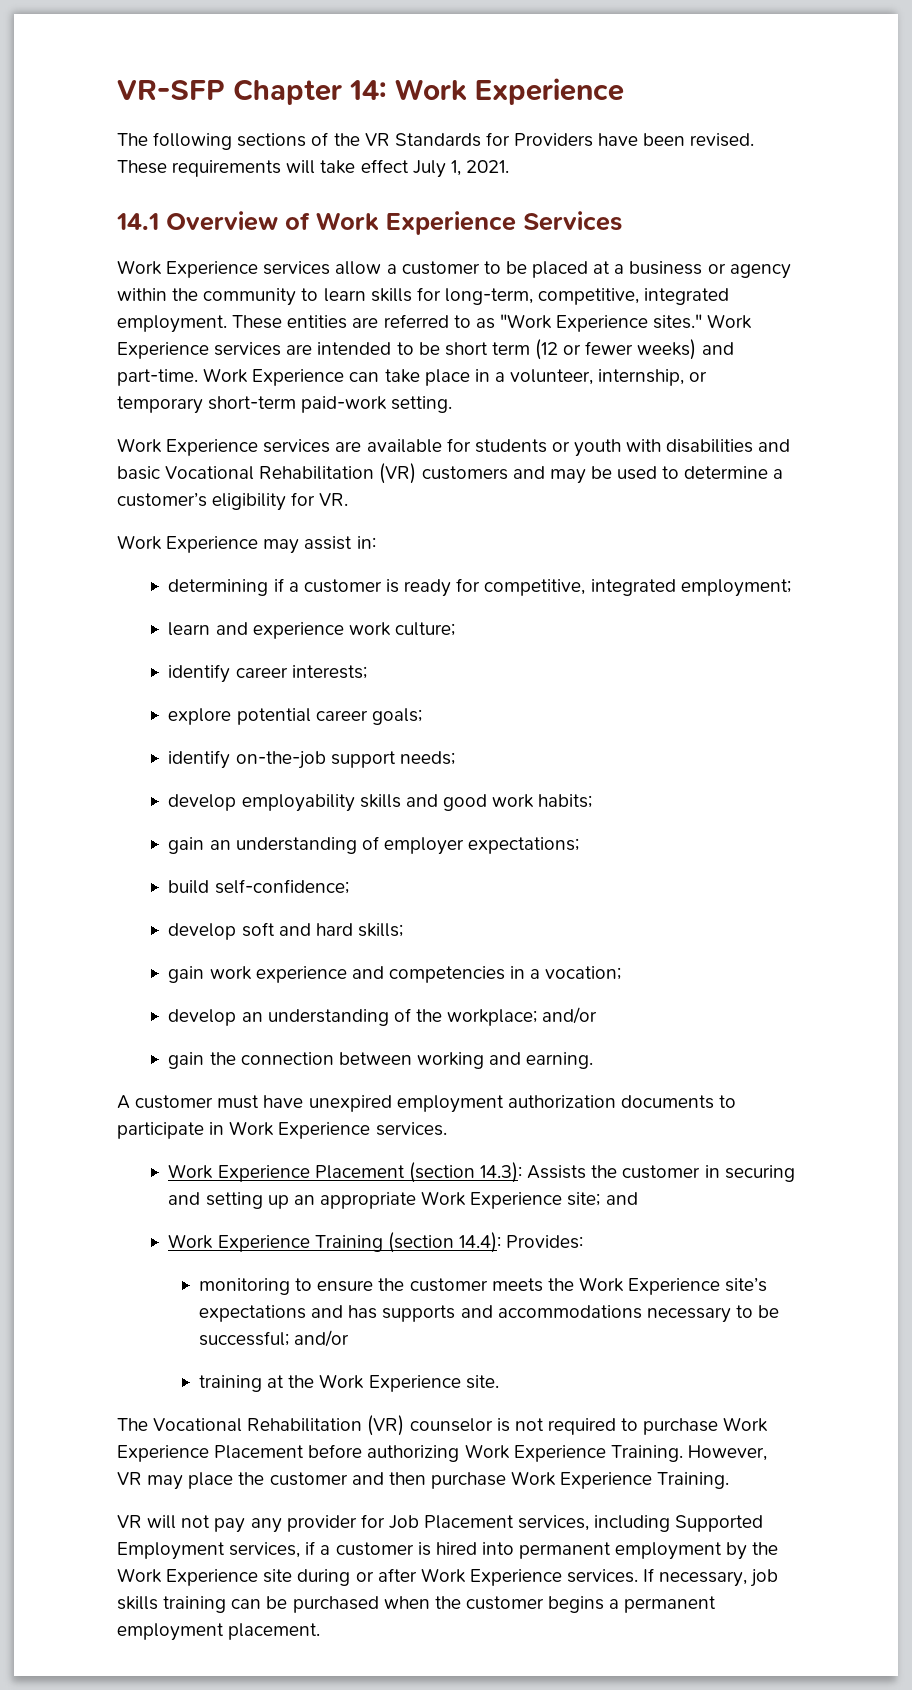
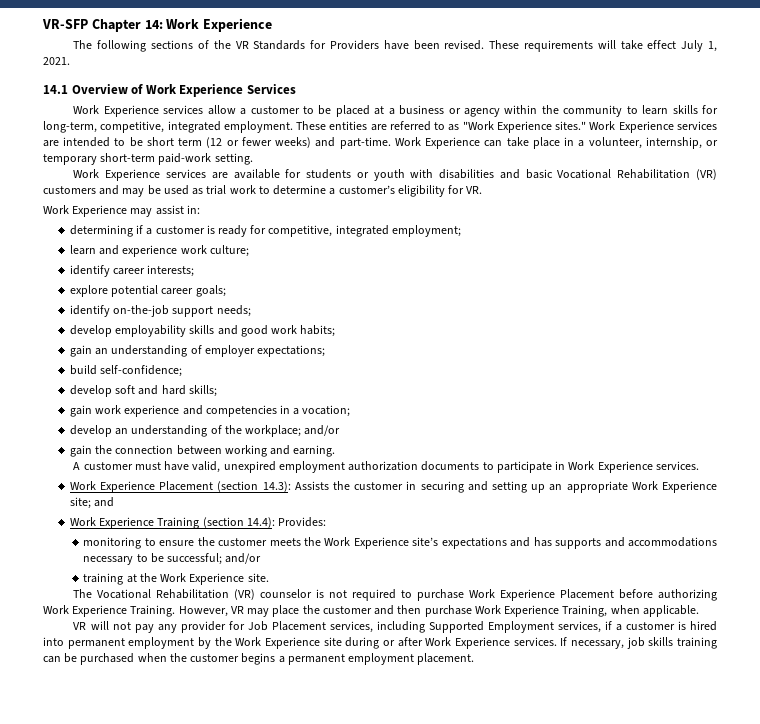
- Work Experience services are available for students or youth with disabilities and basic Vocational Rehabilitation (VR) customers and may be used to determine a customer’s eligibility for VR.
+ Work Experience services are available for students or youth with disabilities and basic Vocational Rehabilitation (VR) customers and may be used as trial work to determine a customer’s eligibility for VR.
- A customer must have unexpired employment authorization documents to participate in Work Experience services.
+ A customer must have valid, unexpired employment authorization documents to participate in Work Experience services.
- However, VR may place the customer and then purchase Work Experience Training.
+ However, VR may place the customer and then purchase Work Experience Training, when applicable.

